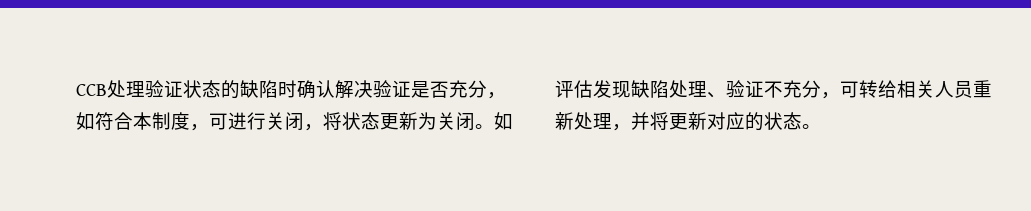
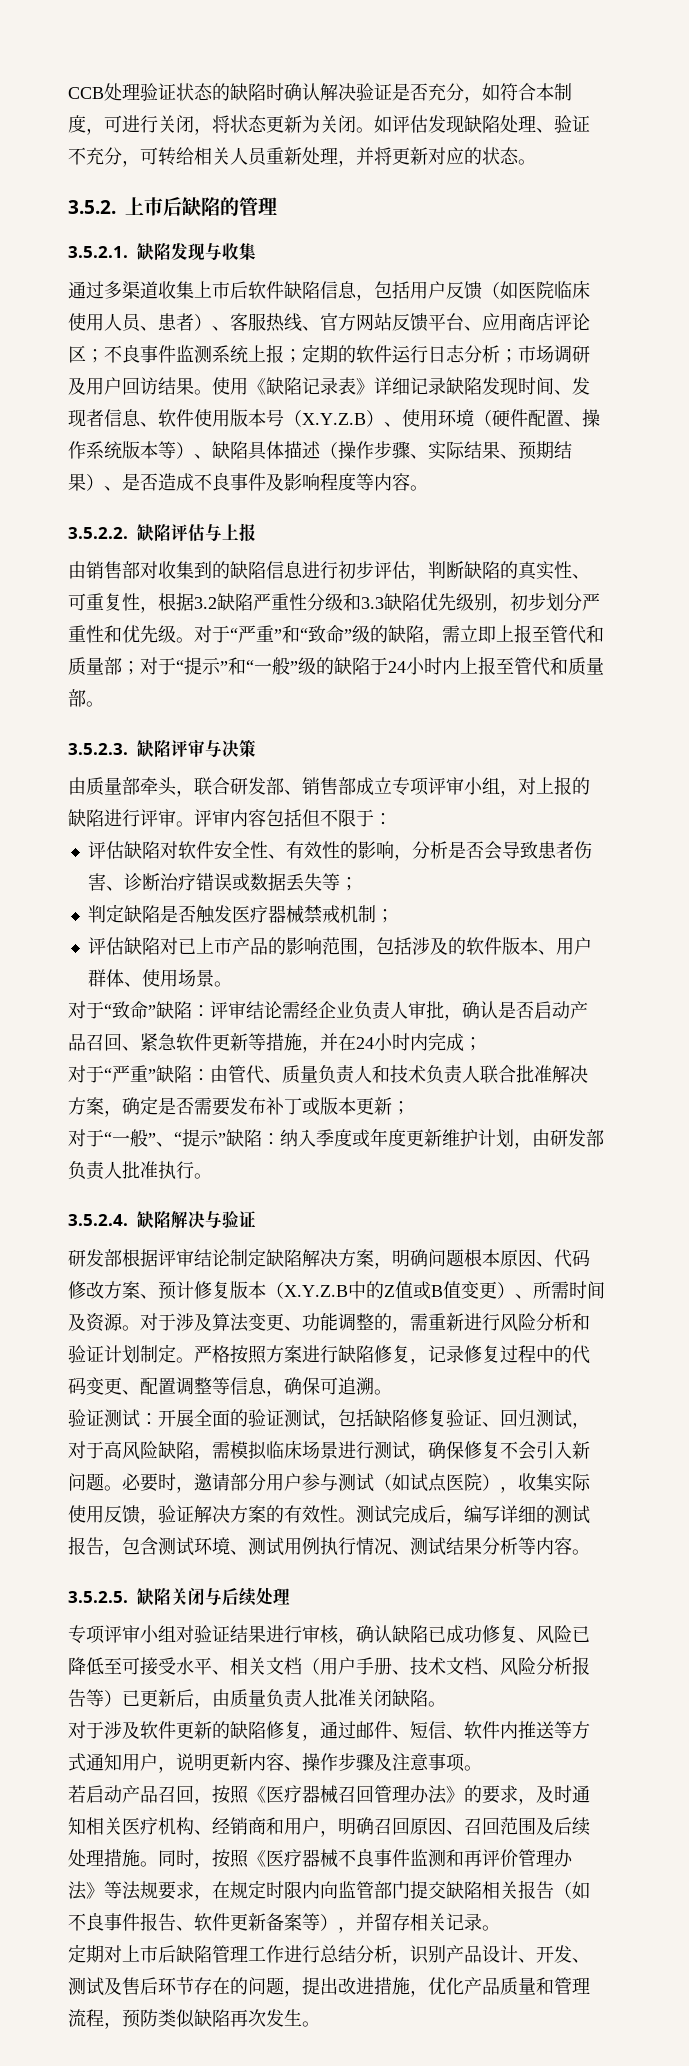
+ 3.5.2.上市后缺陷的管理
+ 3.5.2.1.缺陷发现与收集
+ 通过多渠道收集上市后软件缺陷信息，包括用户反馈（如医院临床使用人员、患者）、客服热线、官方网站反馈平台、应用商店评论区；不良事件监测系统上报；定期的软件运行日志分析；市场调研及用户回访结果。使用《缺陷记录表》详细记录缺陷发现时间、发现者信息、软件使用版本号（X.Y.Z.B）、使用环境（硬件配置、操作系统版本等）、缺陷具体描述（操作步骤、实际结果、预期结果）、是否造成不良事件及影响程度等内容。
+ 3.5.2.2.缺陷评估与上报
+ 由销售部对收集到的缺陷信息进行初步评估，判断缺陷的真实性、可重复性，根据3.2缺陷严重性分级和3.3缺陷优先级别，初步划分严重性和优先级。对于“严重”和“致命”级的缺陷，需立即上报至管代和质量部；对于“提示”和“一般”级的缺陷于24小时内上报至管代和质量部。
+ 3.5.2.3.缺陷评审与决策
+ 由质量部牵头，联合研发部、销售部成立专项评审小组，对上报的缺陷进行评审。评审内容包括但不限于：
+ 评估缺陷对软件安全性、有效性的影响，分析是否会导致患者伤害、诊断治疗错误或数据丢失等；
+ 判定缺陷是否触发医疗器械禁戒机制；
+ 评估缺陷对已上市产品的影响范围，包括涉及的软件版本、用户群体、使用场景。
+ 对于“致命”缺陷：评审结论需经企业负责人审批，确认是否启动产品召回、紧急软件更新等措施，并在24小时内完成；
+ 对于“严重”缺陷：由管代、质量负责人和技术负责人联合批准解决方案，确定是否需要发布补丁或版本更新；
+ 对于“一般”、“提示”缺陷：纳入季度或年度更新维护计划，由研发部负责人批准执行。
+ 3.5.2.4.缺陷解决与验证
+ 研发部根据评审结论制定缺陷解决方案，明确问题根本原因、代码修改方案、预计修复版本（X.Y.Z.B中的Z值或B值变更）、所需时间及资源。对于涉及算法变更、功能调整的，需重新进行风险分析和验证计划制定。严格按照方案进行缺陷修复，记录修复过程中的代码变更、配置调整等信息，确保可追溯。
+ 验证测试：开展全面的验证测试，包括缺陷修复验证、回归测试，对于高风险缺陷，需模拟临床场景进行测试，确保修复不会引入新问题。必要时，邀请部分用户参与测试（如试点医院），收集实际使用反馈，验证解决方案的有效性。测试完成后，编写详细的测试报告，包含测试环境、测试用例执行情况、测试结果分析等内容。
+ 3.5.2.5.缺陷关闭与后续处理
+ 专项评审小组对验证结果进行审核，确认缺陷已成功修复、风险已降低至可接受水平、相关文档（用户手册、技术文档、风险分析报告等）已更新后，由质量负责人批准关闭缺陷。
+ 对于涉及软件更新的缺陷修复，通过邮件、短信、软件内推送等方式通知用户，说明更新内容、操作步骤及注意事项。
+ 若启动产品召回，按照《医疗器械召回管理办法》的要求，及时通知相关医疗机构、经销商和用户，明确召回原因、召回范围及后续处理措施。同时，按照《医疗器械不良事件监测和再评价管理办法》等法规要求，在规定时限内向监管部门提交缺陷相关报告（如不良事件报告、软件更新备案等），并留存相关记录。
+ 定期对上市后缺陷管理工作进行总结分析，识别产品设计、开发、测试及售后环节存在的问题，提出改进措施，优化产品质量和管理流程，预防类似缺陷再次发生。

